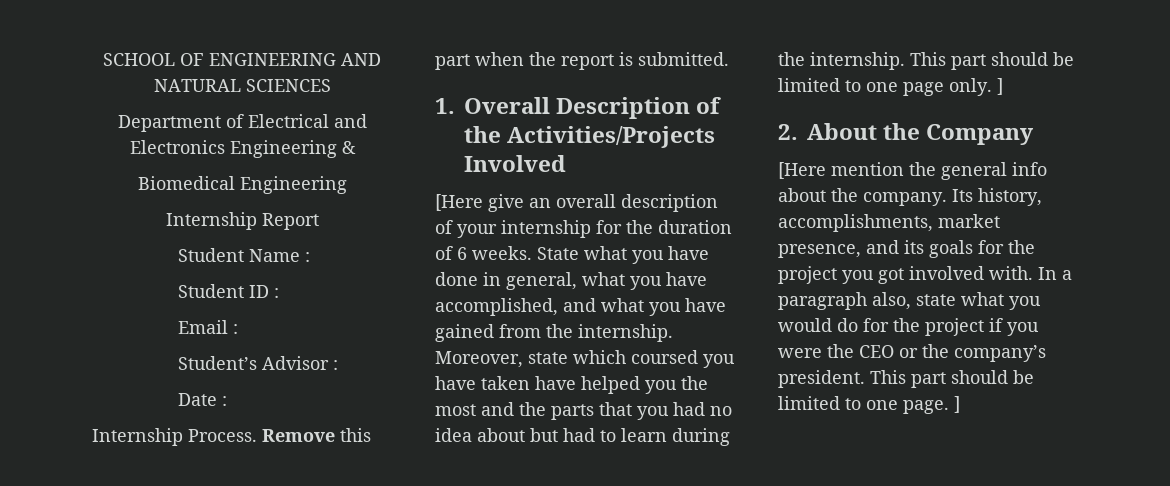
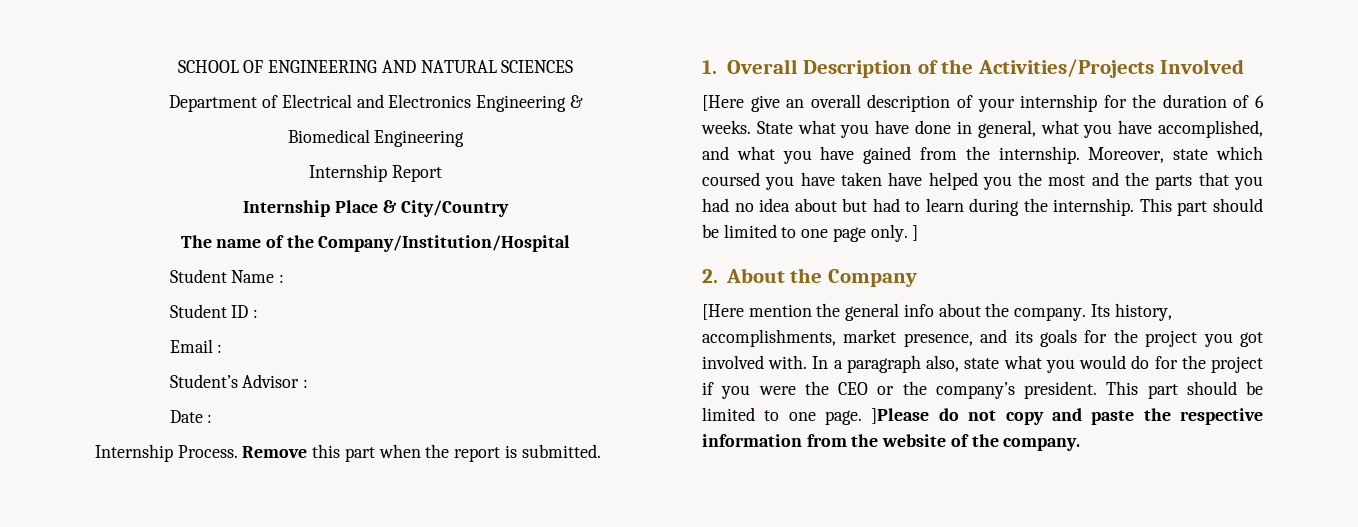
+ Internship Place & City/Country
+ The name of the Company/Institution/Hospital
- This part should be limited to one page. ]
+ This part should be limited to one page. ]Please do not copy and paste the respective information from the website of the company.

